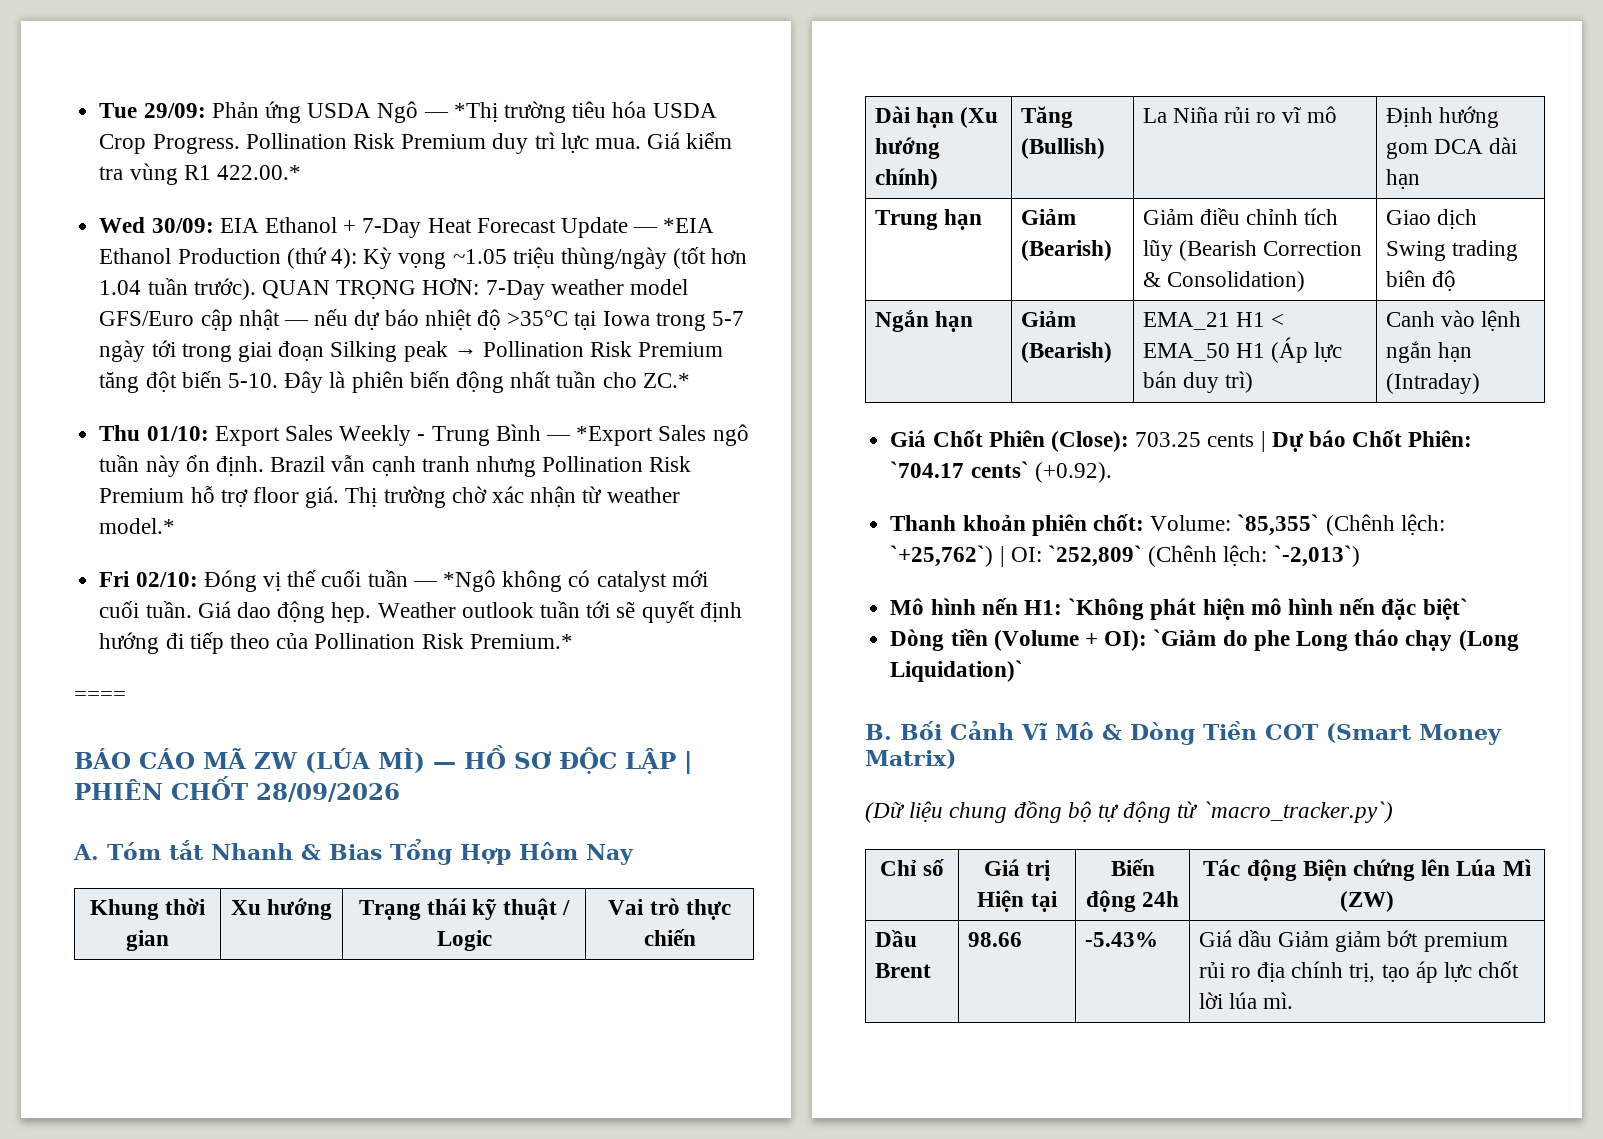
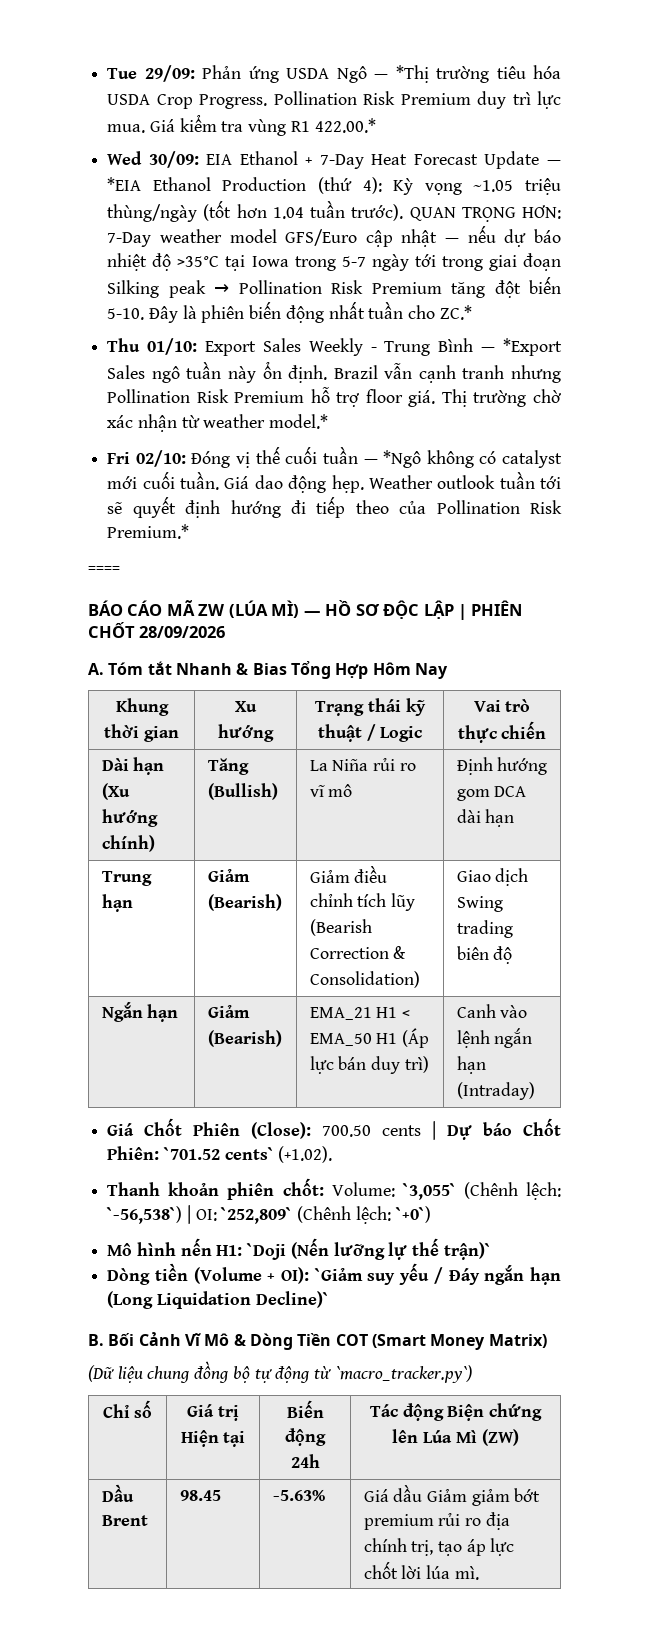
- Giá Chốt Phiên (Close): 703.25 cents | Dự báo Chốt Phiên: `704.17 cents` (+0.92).
+ Giá Chốt Phiên (Close): 700.50 cents | Dự báo Chốt Phiên: `701.52 cents` (+1.02).
- Thanh khoản phiên chốt: Volume: `85,355` (Chênh lệch: `+25,762`) | OI: `252,809` (Chênh lệch: `-2,013`)
+ Thanh khoản phiên chốt: Volume: `3,055` (Chênh lệch: `-56,538`) | OI: `252,809` (Chênh lệch: `+0`)
- Mô hình nến H1: `Không phát hiện mô hình nến đặc biệt`
+ Mô hình nến H1: `Doji (Nến lưỡng lự thế trận)`
- Dòng tiền (Volume + OI): `Giảm do phe Long tháo chạy (Long Liquidation)`
+ Dòng tiền (Volume + OI): `Giảm suy yếu / Đáy ngắn hạn (Long Liquidation Decline)`
- Dầu Brent | 98.66 | -5.43% | Giá dầu Giảm giảm bớt premium rủi ro địa chính trị, tạo áp lực chốt lời lúa mì.
+ Dầu Brent | 98.45 | -5.63% | Giá dầu Giảm giảm bớt premium rủi ro địa chính trị, tạo áp lực chốt lời lúa mì.

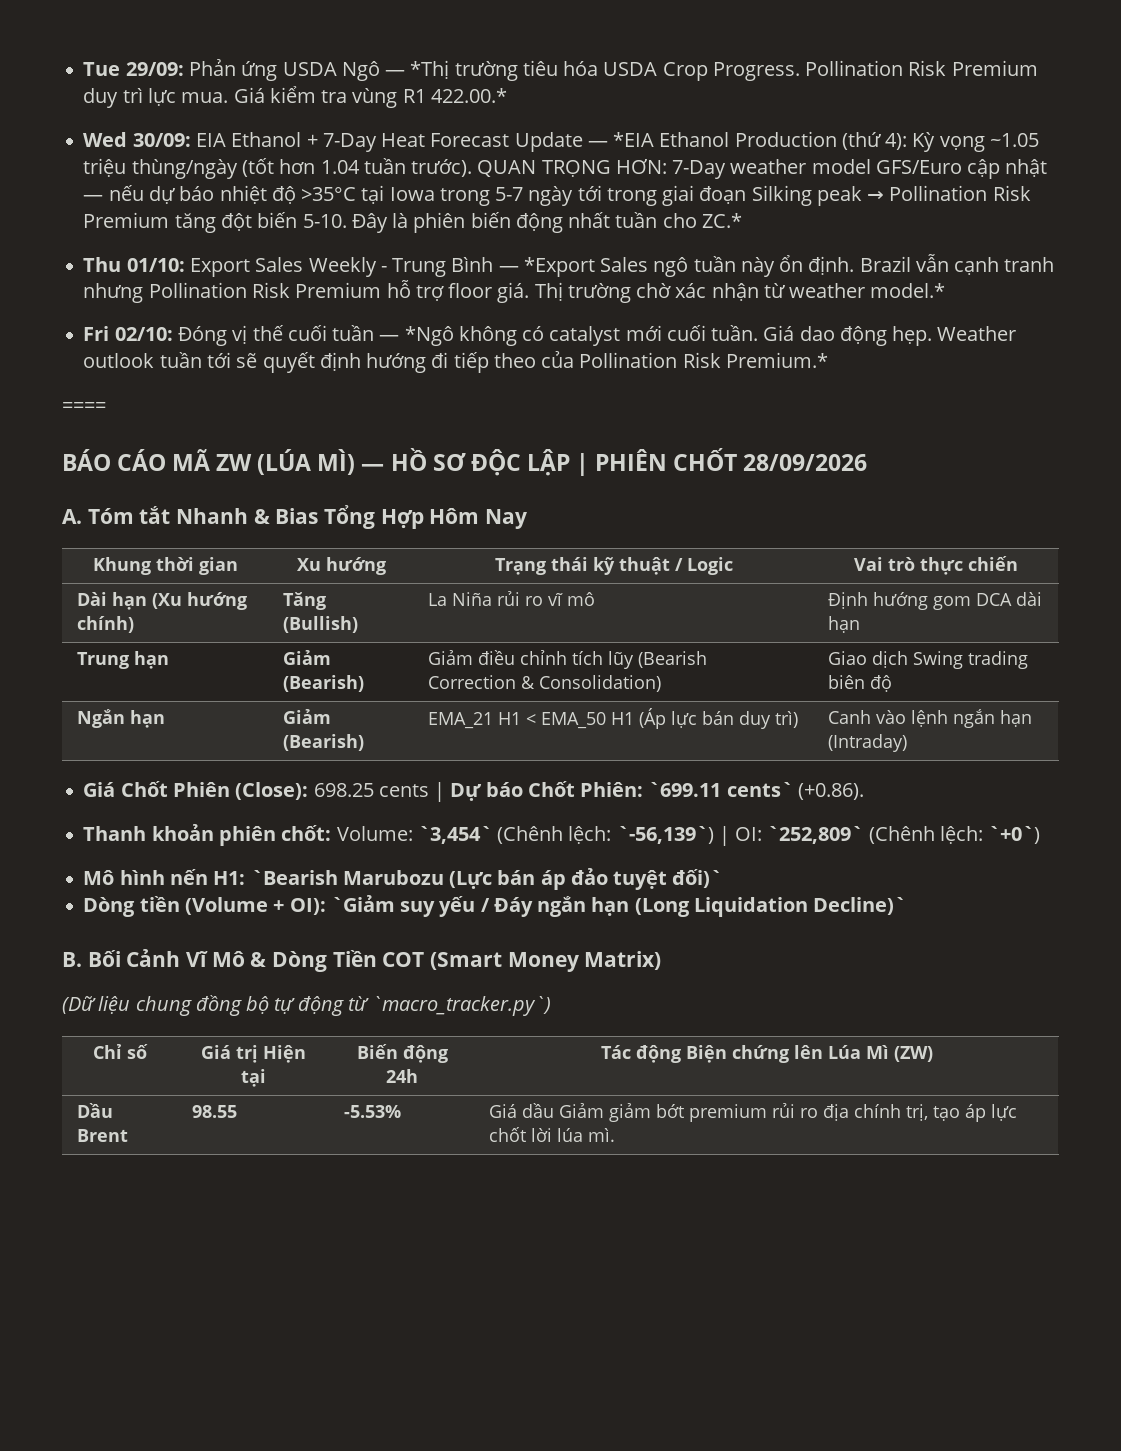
- Giá Chốt Phiên (Close): 700.50 cents | Dự báo Chốt Phiên: `701.52 cents` (+1.02).
+ Giá Chốt Phiên (Close): 698.25 cents | Dự báo Chốt Phiên: `699.11 cents` (+0.86).
- Thanh khoản phiên chốt: Volume: `3,055` (Chênh lệch: `-56,538`) | OI: `252,809` (Chênh lệch: `+0`)
+ Thanh khoản phiên chốt: Volume: `3,454` (Chênh lệch: `-56,139`) | OI: `252,809` (Chênh lệch: `+0`)
- Mô hình nến H1: `Doji (Nến lưỡng lự thế trận)`
+ Mô hình nến H1: `Bearish Marubozu (Lực bán áp đảo tuyệt đối)`
- Dầu Brent | 98.45 | -5.63% | Giá dầu Giảm giảm bớt premium rủi ro địa chính trị, tạo áp lực chốt lời lúa mì.
+ Dầu Brent | 98.55 | -5.53% | Giá dầu Giảm giảm bớt premium rủi ro địa chính trị, tạo áp lực chốt lời lúa mì.

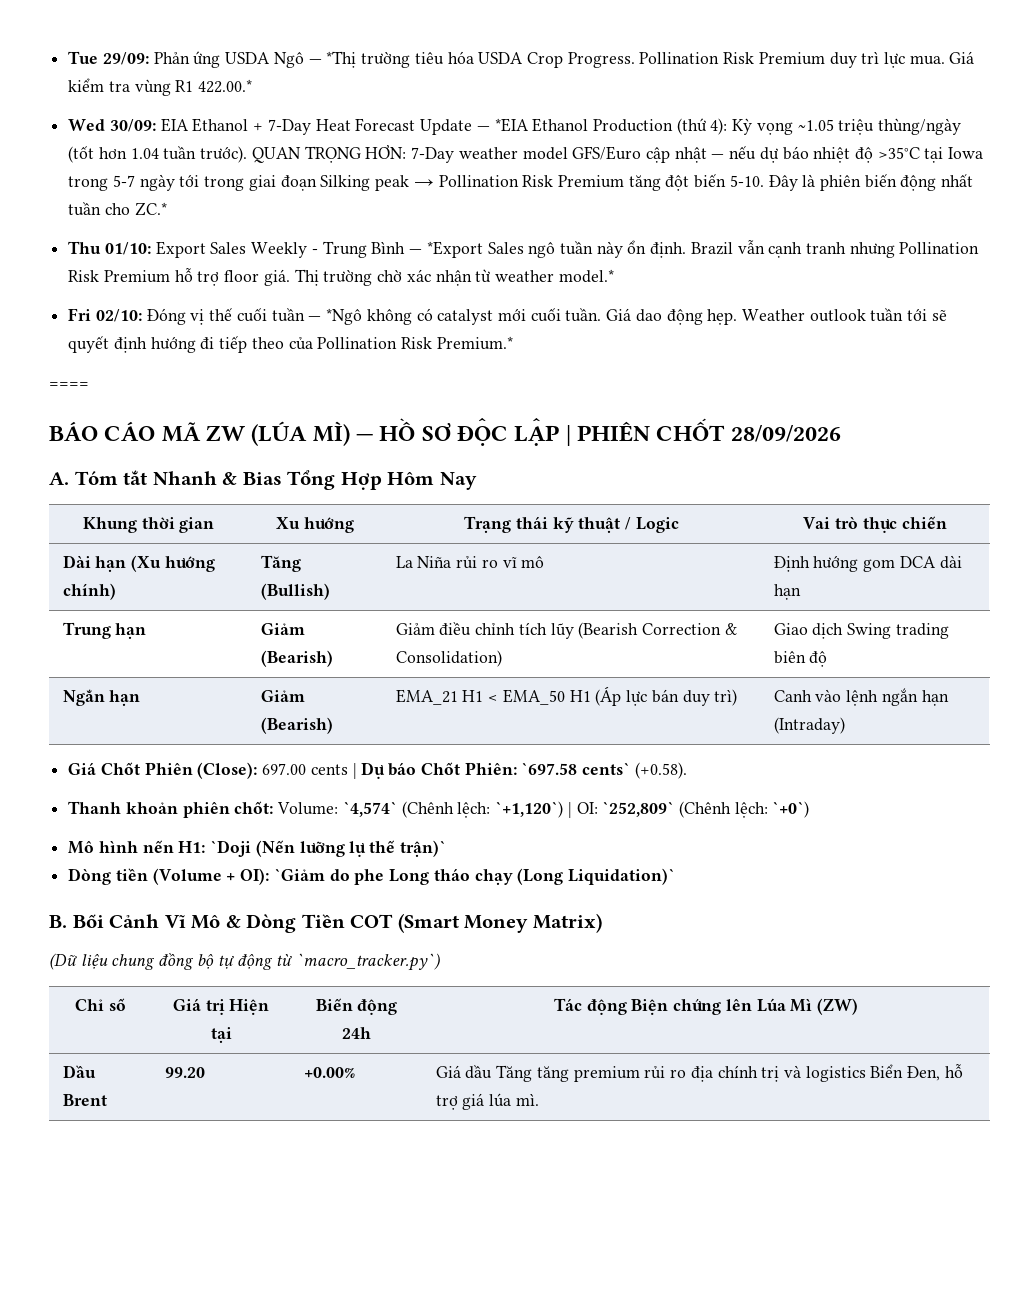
- Giá Chốt Phiên (Close): 698.25 cents | Dự báo Chốt Phiên: `699.11 cents` (+0.86).
+ Giá Chốt Phiên (Close): 697.00 cents | Dự báo Chốt Phiên: `697.58 cents` (+0.58).
- Thanh khoản phiên chốt: Volume: `3,454` (Chênh lệch: `-56,139`) | OI: `252,809` (Chênh lệch: `+0`)
+ Thanh khoản phiên chốt: Volume: `4,574` (Chênh lệch: `+1,120`) | OI: `252,809` (Chênh lệch: `+0`)
- Mô hình nến H1: `Bearish Marubozu (Lực bán áp đảo tuyệt đối)`
+ Mô hình nến H1: `Doji (Nến lưỡng lự thế trận)`
- Dòng tiền (Volume + OI): `Giảm suy yếu / Đáy ngắn hạn (Long Liquidation Decline)`
+ Dòng tiền (Volume + OI): `Giảm do phe Long tháo chạy (Long Liquidation)`
- Dầu Brent | 98.55 | -5.53% | Giá dầu Giảm giảm bớt premium rủi ro địa chính trị, tạo áp lực chốt lời lúa mì.
+ Dầu Brent | 99.20 | +0.00% | Giá dầu Tăng tăng premium rủi ro địa chính trị và logistics Biển Đen, hỗ trợ giá lúa mì.

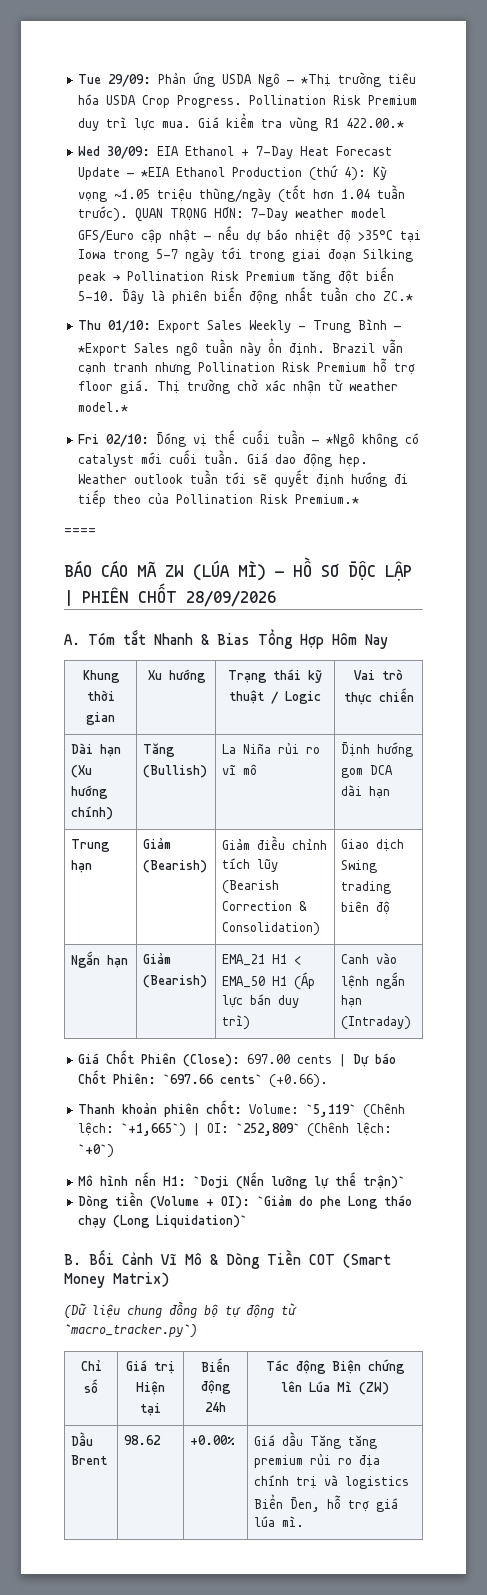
- Giá Chốt Phiên (Close): 697.00 cents | Dự báo Chốt Phiên: `697.58 cents` (+0.58).
+ Giá Chốt Phiên (Close): 697.00 cents | Dự báo Chốt Phiên: `697.66 cents` (+0.66).
- Thanh khoản phiên chốt: Volume: `4,574` (Chênh lệch: `+1,120`) | OI: `252,809` (Chênh lệch: `+0`)
+ Thanh khoản phiên chốt: Volume: `5,119` (Chênh lệch: `+1,665`) | OI: `252,809` (Chênh lệch: `+0`)
- Dầu Brent | 99.20 | +0.00% | Giá dầu Tăng tăng premium rủi ro địa chính trị và logistics Biển Đen, hỗ trợ giá lúa mì.
+ Dầu Brent | 98.62 | +0.00% | Giá dầu Tăng tăng premium rủi ro địa chính trị và logistics Biển Đen, hỗ trợ giá lúa mì.

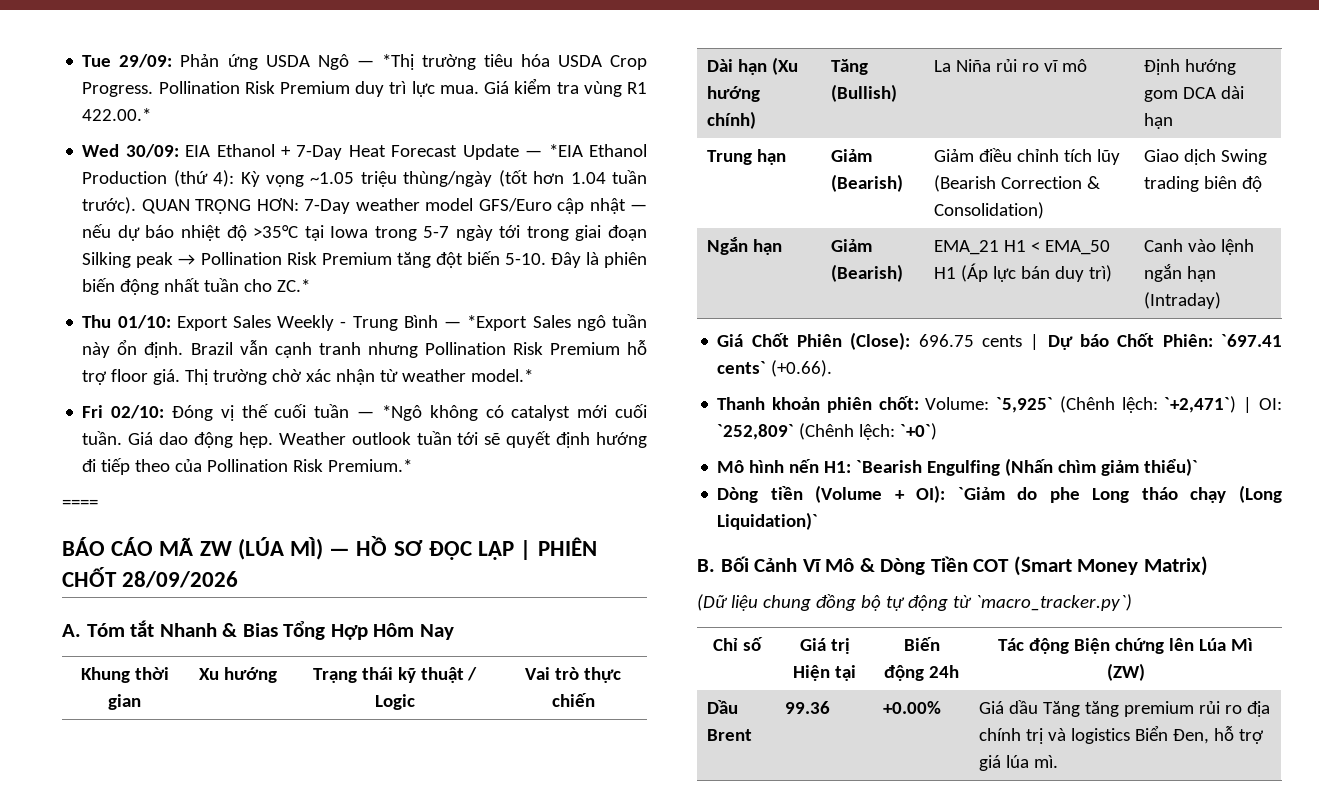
- Giá Chốt Phiên (Close): 697.00 cents | Dự báo Chốt Phiên: `697.66 cents` (+0.66).
+ Giá Chốt Phiên (Close): 696.75 cents | Dự báo Chốt Phiên: `697.41 cents` (+0.66).
- Thanh khoản phiên chốt: Volume: `5,119` (Chênh lệch: `+1,665`) | OI: `252,809` (Chênh lệch: `+0`)
+ Thanh khoản phiên chốt: Volume: `5,925` (Chênh lệch: `+2,471`) | OI: `252,809` (Chênh lệch: `+0`)
- Mô hình nến H1: `Doji (Nến lưỡng lự thế trận)`
+ Mô hình nến H1: `Bearish Engulfing (Nhấn chìm giảm thiểu)`
- Dầu Brent | 98.62 | +0.00% | Giá dầu Tăng tăng premium rủi ro địa chính trị và logistics Biển Đen, hỗ trợ giá lúa mì.
+ Dầu Brent | 99.36 | +0.00% | Giá dầu Tăng tăng premium rủi ro địa chính trị và logistics Biển Đen, hỗ trợ giá lúa mì.

